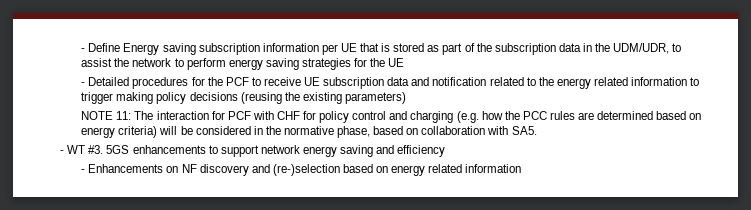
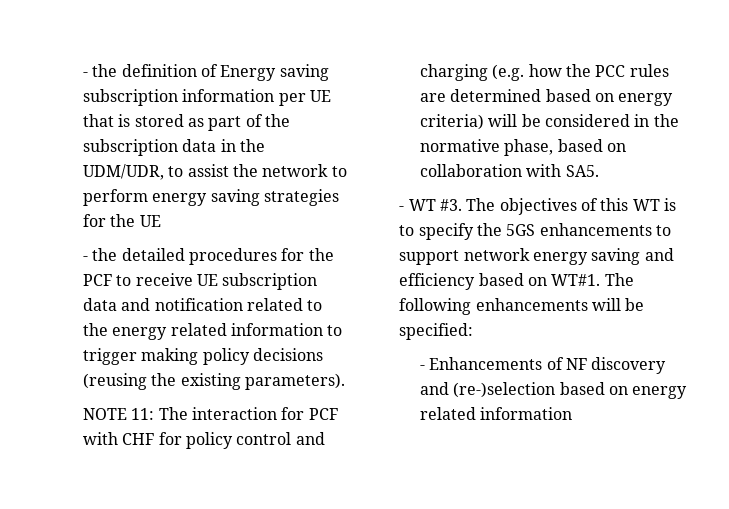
- - Define Energy saving subscription information per UE that is stored as part of the subscription data in the UDM/UDR, to assist the network to perform energy saving strategies for the UE
+ - the definition of Energy saving subscription information per UE that is stored as part of the subscription data in the UDM/UDR, to assist the network to perform energy saving strategies for the UE
- - Detailed procedures for the PCF to receive UE subscription data and notification related to the energy related information to trigger making policy decisions (reusing the existing parameters)
+ - the detailed procedures for the PCF to receive UE subscription data and notification related to the energy related information to trigger making policy decisions (reusing the existing parameters).
- 5GS enhancements to support network energy saving and efficiency
+ The objectives of this WT is to specify the 5GS enhancements to support network energy saving and efficiency based on WT#1. The following enhancements will be specified:
- - Enhancements on NF discovery and (re-)selection based on energy related information
+ - Enhancements of NF discovery and (re-)selection based on energy related information

